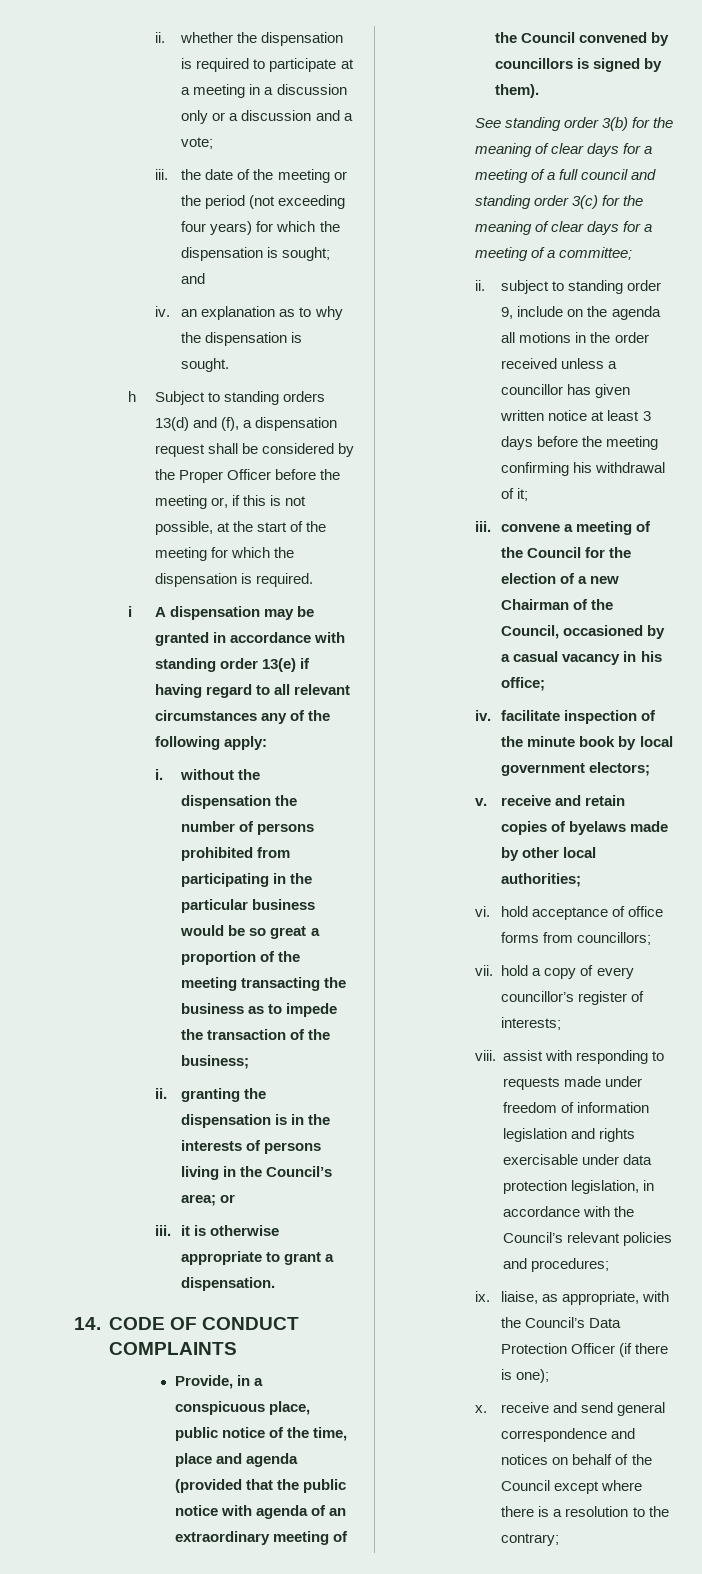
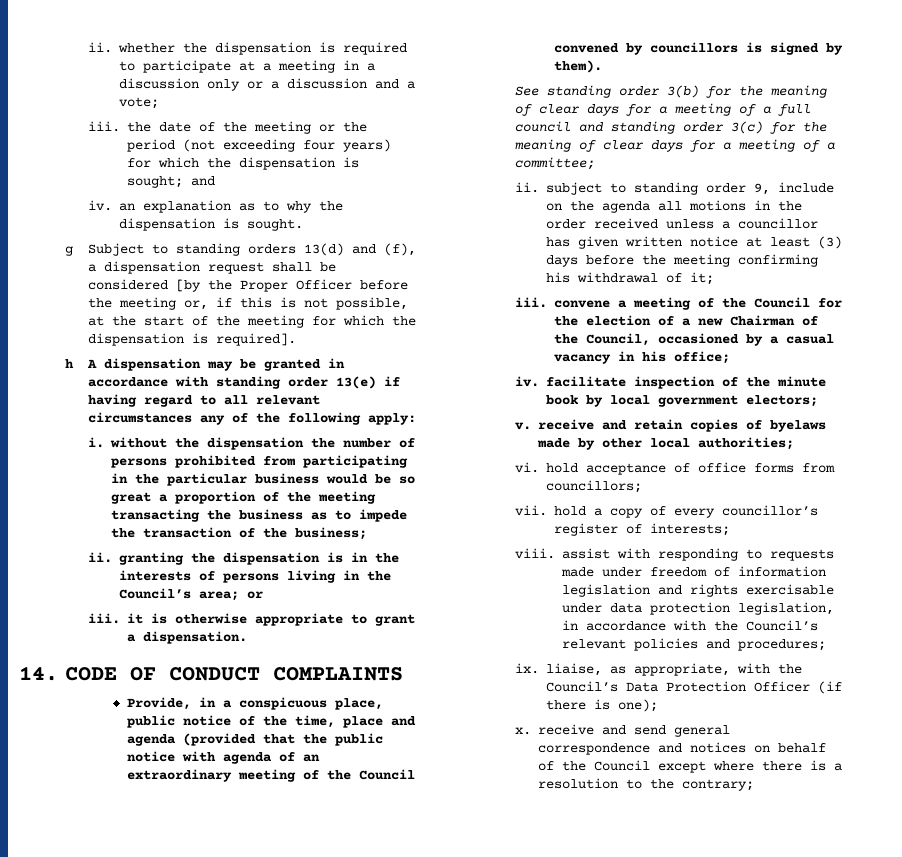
- h Subject to standing orders 13(d) and (f), a dispensation request shall be considered by the Proper Officer before the meeting or, if this is not possible, at the start of the meeting for which the dispensation is required.
- i A dispensation may be granted in accordance with standing order 13(e) if having regard to all relevant circumstances any of the following apply:
+ g Subject to standing orders 13(d) and (f), a dispensation request shall be considered [by the Proper Officer before the meeting or, if this is not possible, at the start of the meeting for which the dispensation is required].
+ h A dispensation may be granted in accordance with standing order 13(e) if having regard to all relevant circumstances any of the following apply:
- ii. subject to standing order 9, include on the agenda all motions in the order received unless a councillor has given written notice at least 3 days before the meeting confirming his withdrawal of it;
+ ii. subject to standing order 9, include on the agenda all motions in the order received unless a councillor has given written notice at least (3) days before the meeting confirming his withdrawal of it;

